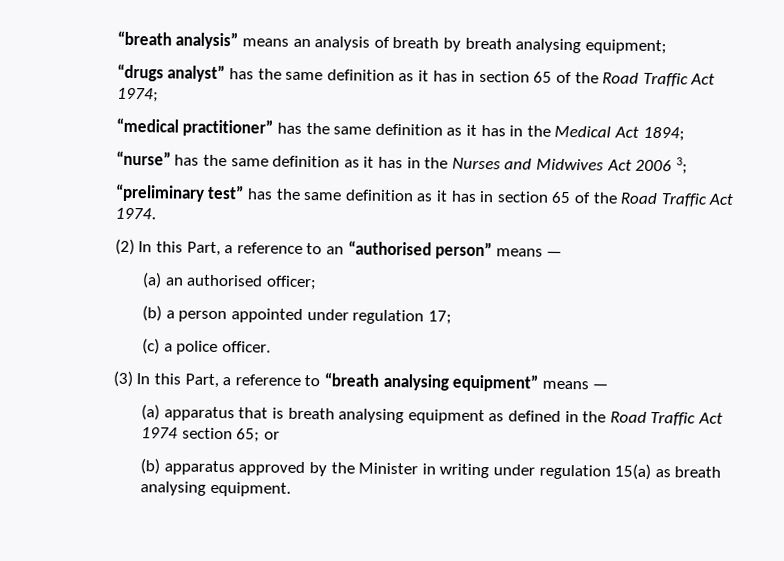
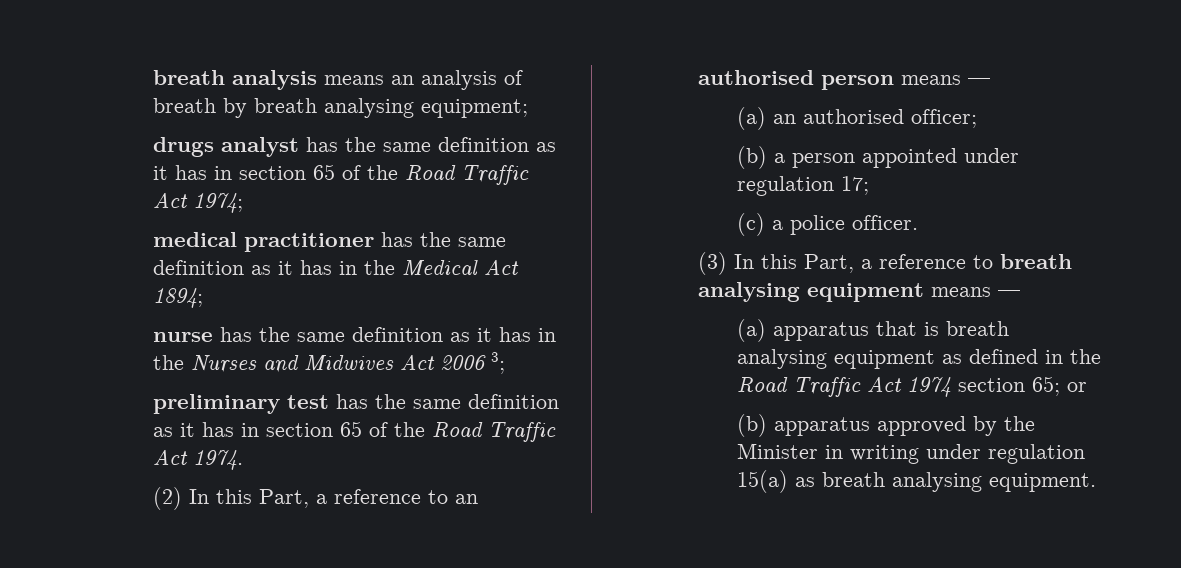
- “breath analysis” means an analysis of breath by breath analysing equipment;
+ breath analysis means an analysis of breath by breath analysing equipment;
- “drugs analyst” has the same definition as it has in section 65 of the Road Traffic Act 1974;
+ drugs analyst has the same definition as it has in section 65 of the Road Traffic Act 1974;
- “medical practitioner” has the same definition as it has in the Medical Act 1894;
+ medical practitioner has the same definition as it has in the Medical Act 1894;
- “nurse” has the same definition as it has in the Nurses and Midwives Act 2006 3;
+ nurse has the same definition as it has in the Nurses and Midwives Act 2006 3;
- “preliminary test” has the same definition as it has in section 65 of the Road Traffic Act 1974.
+ preliminary test has the same definition as it has in section 65 of the Road Traffic Act 1974.
- (2) In this Part, a reference to an “authorised person” means —
+ (2) In this Part, a reference to an authorised person means —
- (3) In this Part, a reference to “breath analysing equipment” means —
+ (3) In this Part, a reference to breath analysing equipment means —

